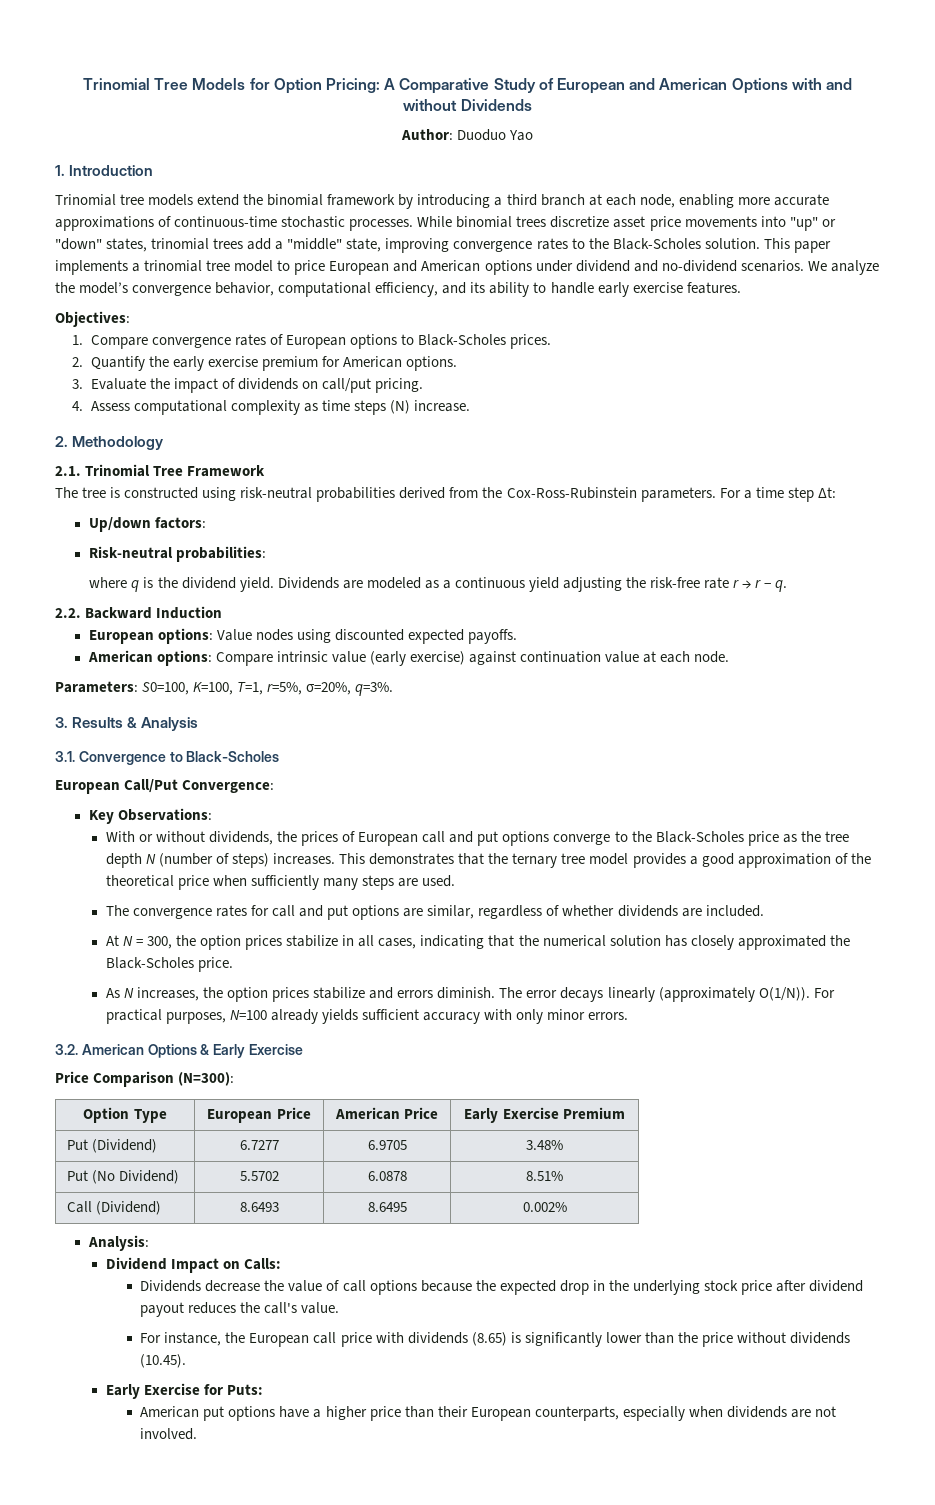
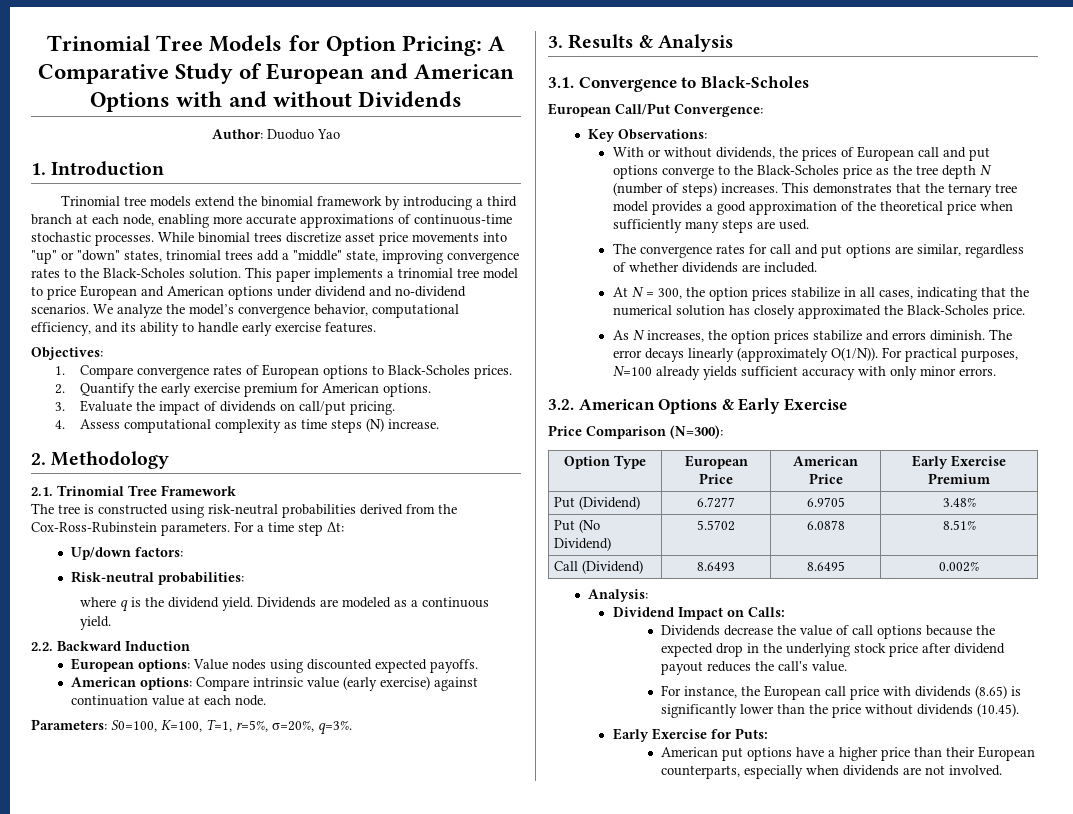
- Dividends are modeled as a continuous yield adjusting the risk-free rate r → r − q.
+ Dividends are modeled as a continuous yield.

